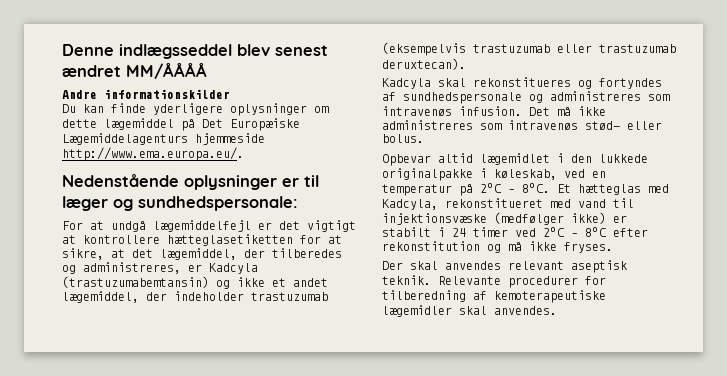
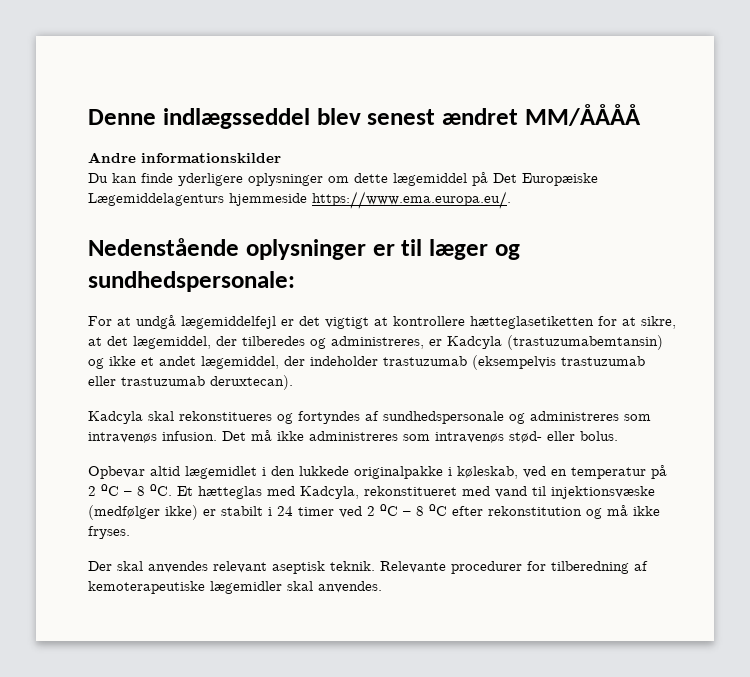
- Du kan finde yderligere oplysninger om dette lægemiddel på Det Europæiske Lægemiddelagenturs hjemmeside http://www.ema.europa.eu/.
+ Du kan finde yderligere oplysninger om dette lægemiddel på Det Europæiske Lægemiddelagenturs hjemmeside https://www.ema.europa.eu/.
- Opbevar altid lægemidlet i den lukkede originalpakke i køleskab, ved en temperatur på 2ºC – 8ºC.
+ Opbevar altid lægemidlet i den lukkede originalpakke i køleskab, ved en temperatur på 2 ºC – 8 ºC.
- Et hætteglas med Kadcyla, rekonstitueret med vand til injektionsvæske (medfølger ikke) er stabilt i 24 timer ved 2ºC – 8ºC efter rekonstitution og må ikke fryses.
+ Et hætteglas med Kadcyla, rekonstitueret med vand til injektionsvæske (medfølger ikke) er stabilt i 24 timer ved 2 ºC – 8 ºC efter rekonstitution og må ikke fryses.

